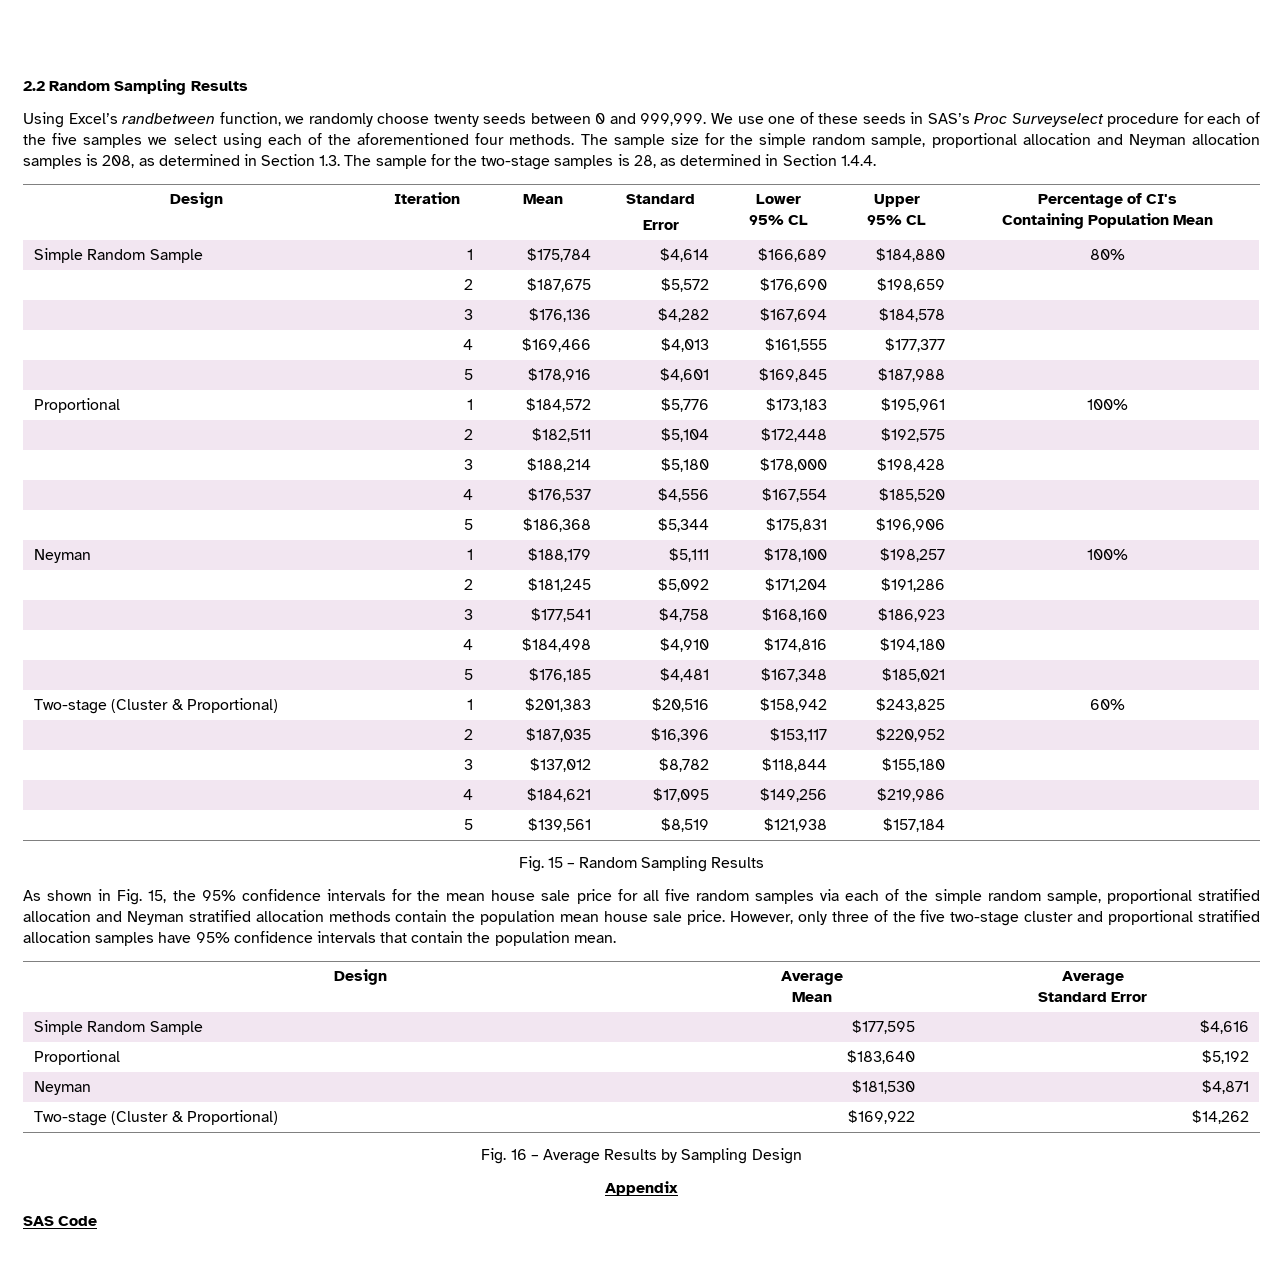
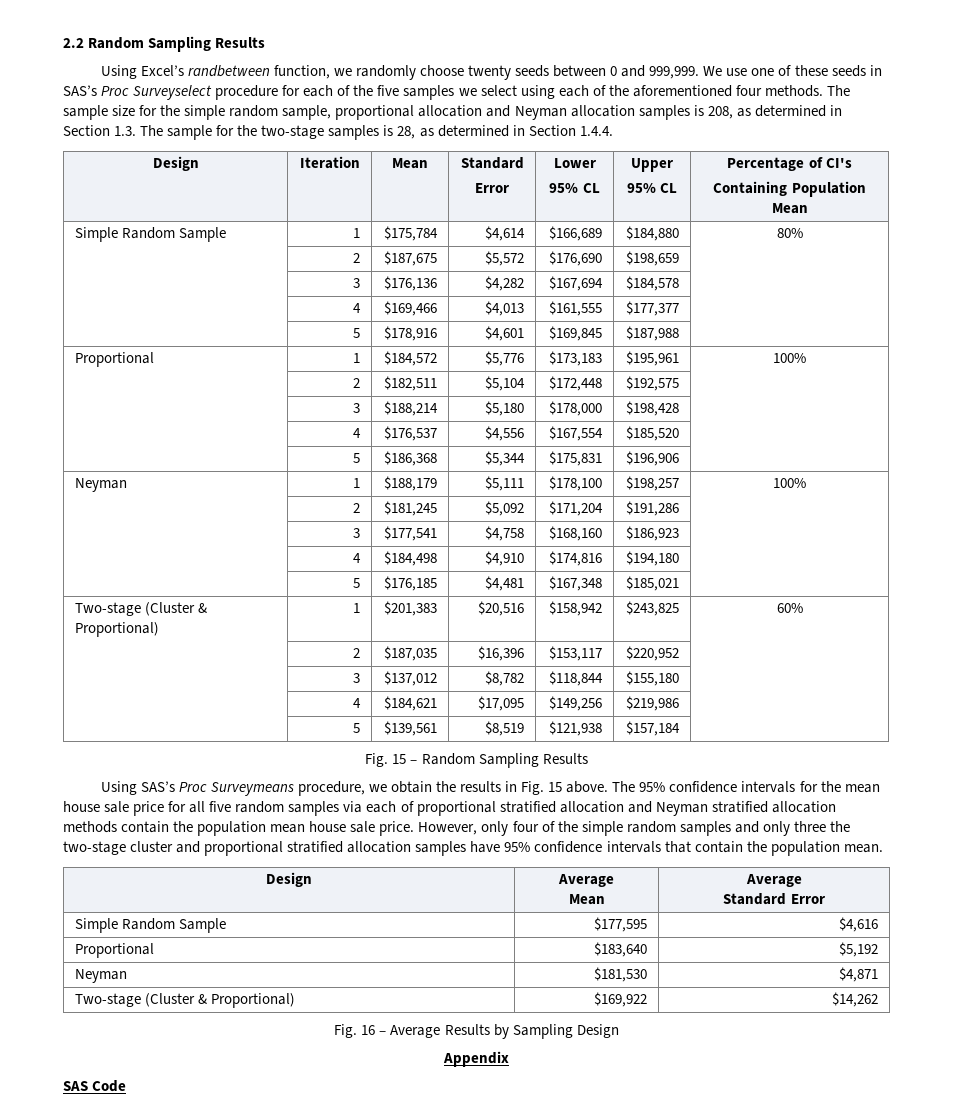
- As shown in Fig. 15, the 95% confidence intervals for the mean house sale price for all five random samples via each of the simple random sample, proportional stratified allocation and Neyman stratified allocation methods contain the population mean house sale price.
+ Using SAS’s Proc Surveymeans procedure, we obtain the results in Fig. 15 above. The 95% confidence intervals for the mean house sale price for all five random samples via each of proportional stratified allocation and Neyman stratified allocation methods contain the population mean house sale price.
- However, only three of the five two-stage cluster and proportional stratified allocation samples have 95% confidence intervals that contain the population mean.
+ However, only four of the simple random samples and only three the two-stage cluster and proportional stratified allocation samples have 95% confidence intervals that contain the population mean.

